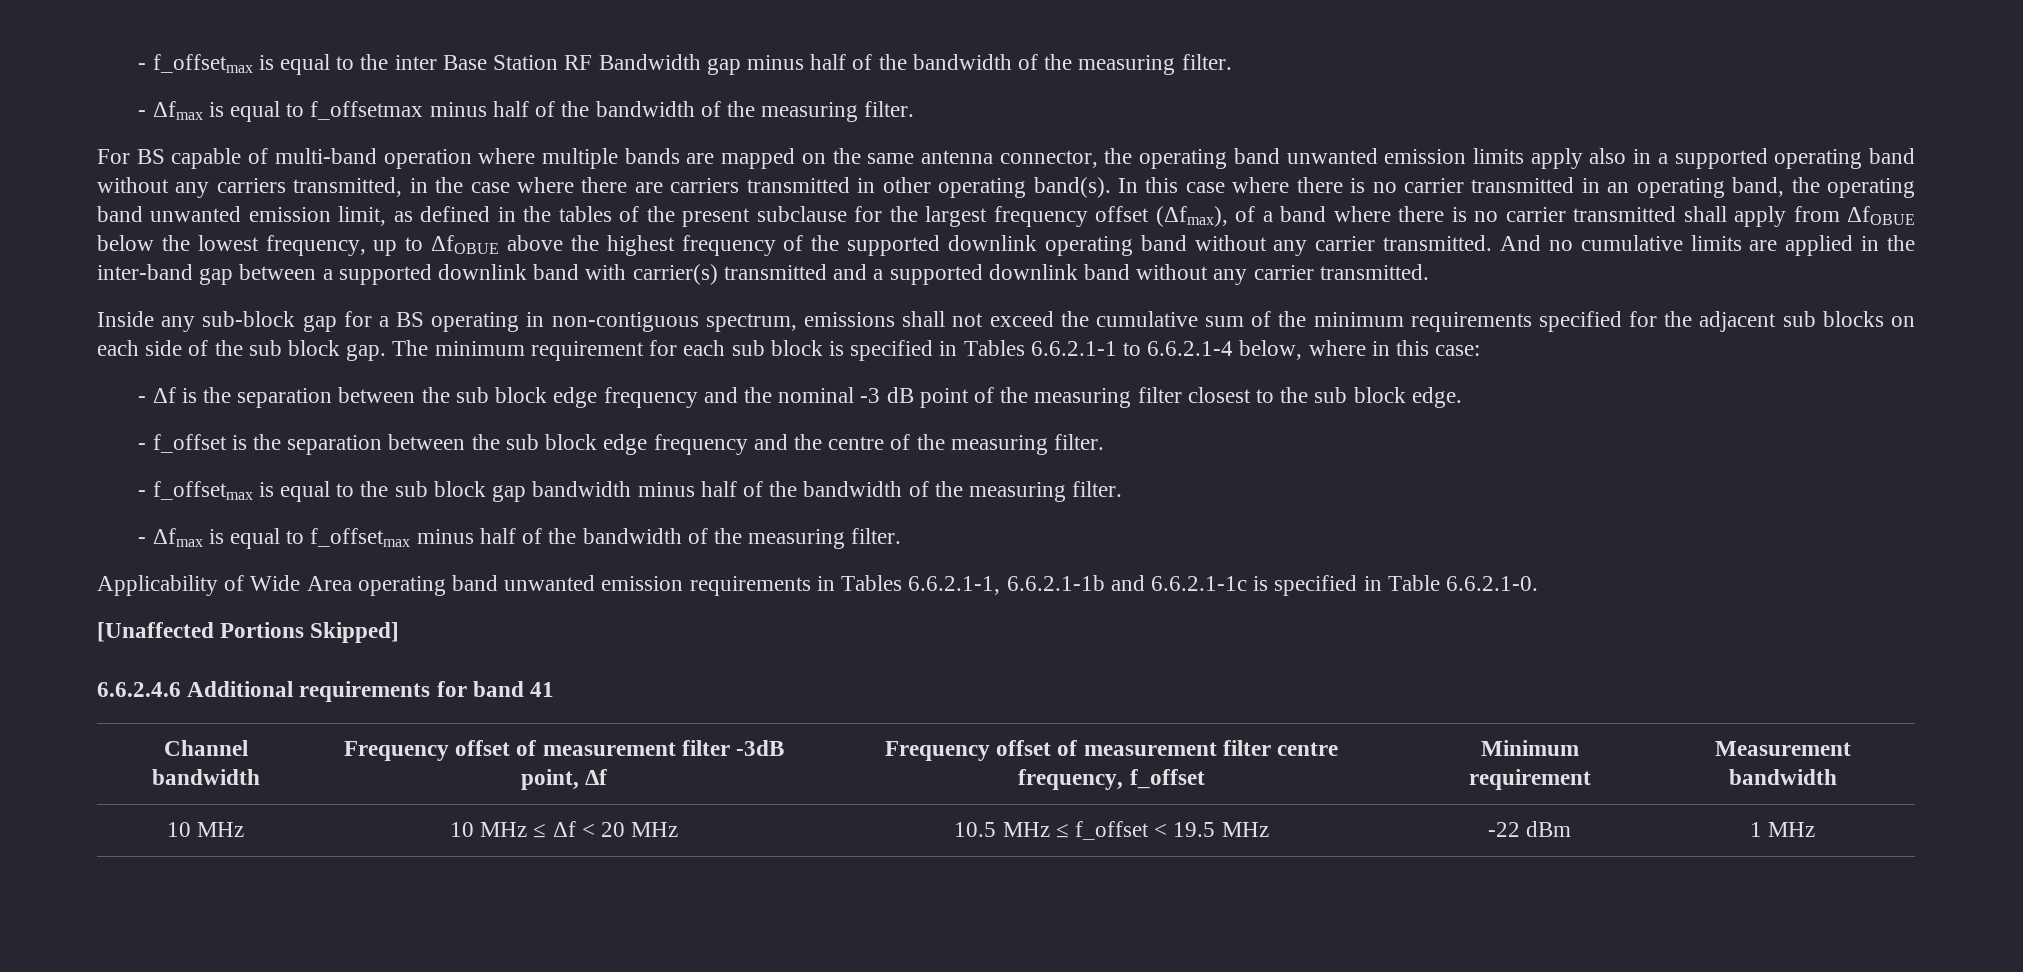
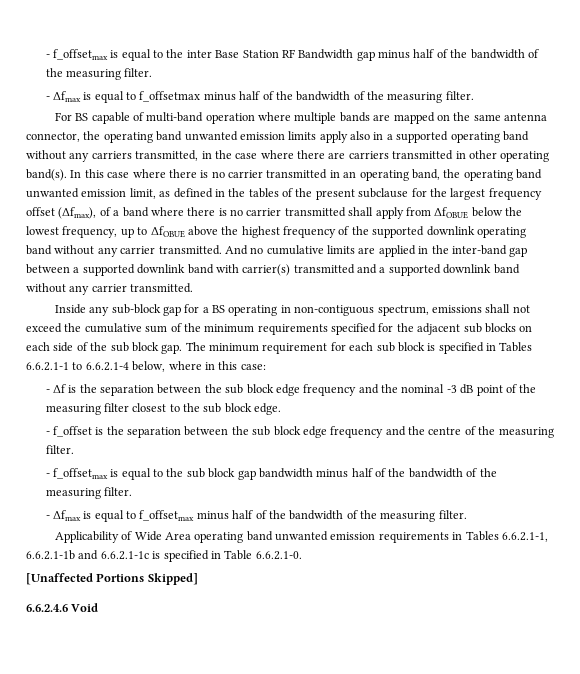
- 6.6.2.4.6 Additional requirements for band 41
- Channel bandwidth | Frequency offset of measurement filter -3dB point, Δf | Frequency offset of measurement filter centre frequency, f_offset | Minimum requirement | Measurement bandwidth
- 10 MHz | 10 MHz ≤ Δf < 20 MHz | 10.5 MHz ≤ f_offset < 19.5 MHz | -22 dBm | 1 MHz
+ 6.6.2.4.6 Void

